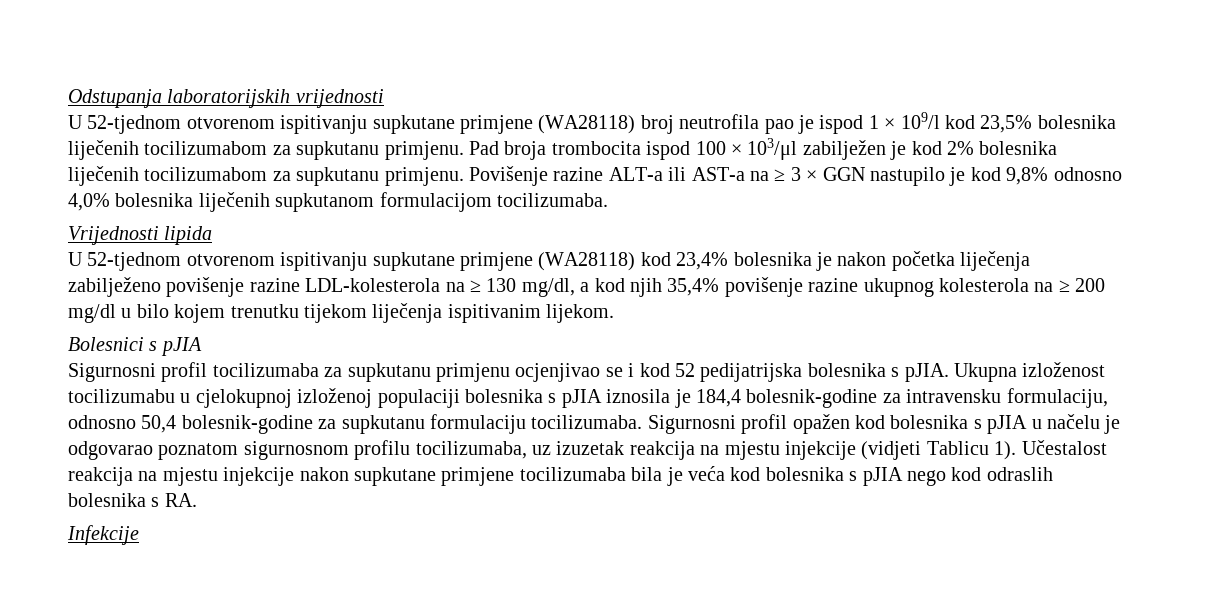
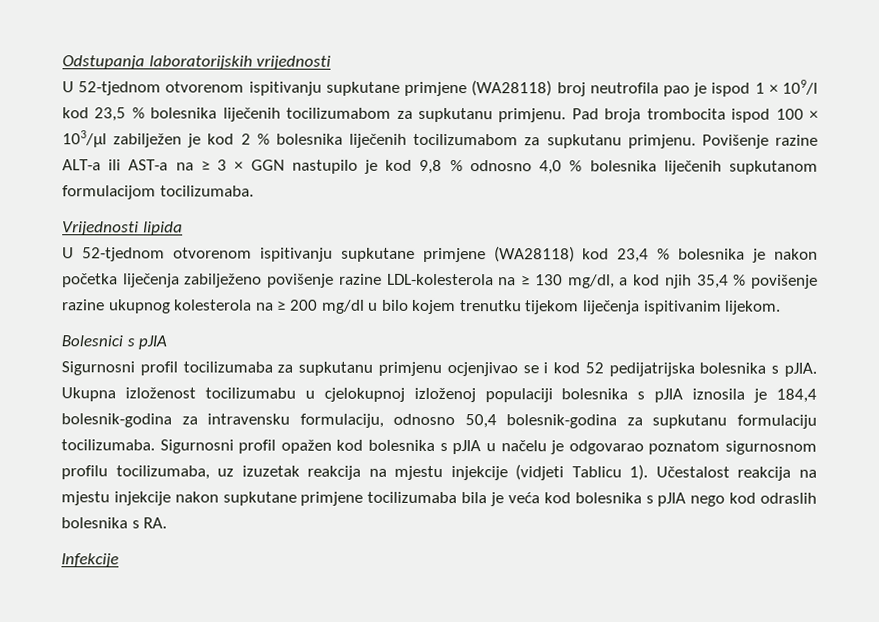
- U 52-tjednom otvorenom ispitivanju supkutane primjene (WA28118) broj neutrofila pao je ispod 1 × 109/l kod 23,5% bolesnika liječenih tocilizumabom za supkutanu primjenu.
+ U 52-tjednom otvorenom ispitivanju supkutane primjene (WA28118) broj neutrofila pao je ispod 1 × 109/l kod 23,5 % bolesnika liječenih tocilizumabom za supkutanu primjenu.
- Pad broja trombocita ispod 100 × 103/μl zabilježen je kod 2% bolesnika liječenih tocilizumabom za supkutanu primjenu.
+ Pad broja trombocita ispod 100 × 103/μl zabilježen je kod 2 % bolesnika liječenih tocilizumabom za supkutanu primjenu.
- Povišenje razine ALT-a ili AST-a na ≥ 3 × GGN nastupilo je kod 9,8% odnosno 4,0% bolesnika liječenih supkutanom formulacijom tocilizumaba.
+ Povišenje razine ALT-a ili AST-a na ≥ 3 × GGN nastupilo je kod 9,8 % odnosno 4,0 % bolesnika liječenih supkutanom formulacijom tocilizumaba.
- U 52-tjednom otvorenom ispitivanju supkutane primjene (WA28118) kod 23,4% bolesnika je nakon početka liječenja zabilježeno povišenje razine LDL-kolesterola na ≥ 130 mg/dl, a kod njih 35,4% povišenje razine ukupnog kolesterola na ≥ 200 mg/dl u bilo kojem trenutku tijekom liječenja ispitivanim lijekom.
+ U 52-tjednom otvorenom ispitivanju supkutane primjene (WA28118) kod 23,4 % bolesnika je nakon početka liječenja zabilježeno povišenje razine LDL-kolesterola na ≥ 130 mg/dl, a kod njih 35,4 % povišenje razine ukupnog kolesterola na ≥ 200 mg/dl u bilo kojem trenutku tijekom liječenja ispitivanim lijekom.
- Ukupna izloženost tocilizumabu u cjelokupnoj izloženoj populaciji bolesnika s pJIA iznosila je 184,4 bolesnik-godine za intravensku formulaciju, odnosno 50,4 bolesnik-godine za supkutanu formulaciju tocilizumaba.
+ Ukupna izloženost tocilizumabu u cjelokupnoj izloženoj populaciji bolesnika s pJIA iznosila je 184,4 bolesnik-godina za intravensku formulaciju, odnosno 50,4 bolesnik-godina za supkutanu formulaciju tocilizumaba.

